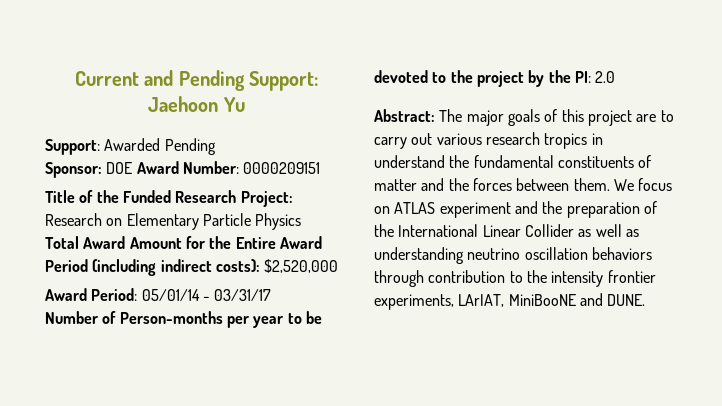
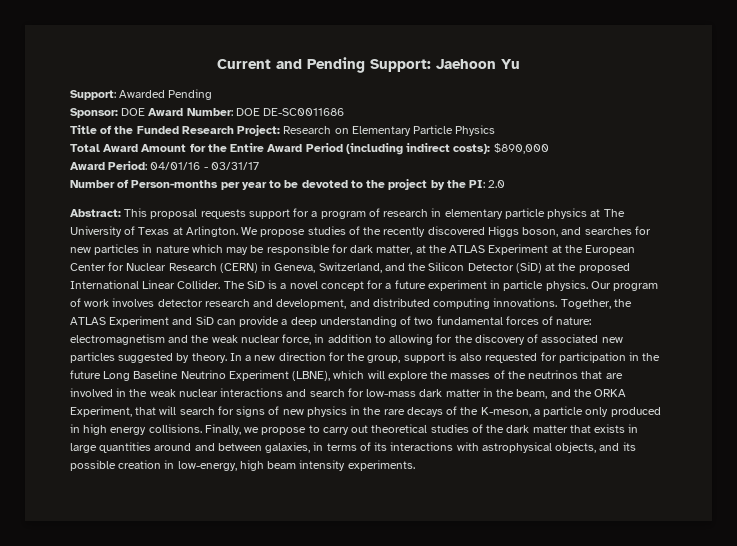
- Sponsor: DOE Award Number: 0000209151
+ Sponsor: DOE Award Number: DOE DE-SC0011686
- Total Award Amount for the Entire Award Period (including indirect costs): $2,520,000
+ Total Award Amount for the Entire Award Period (including indirect costs): $890,000
- Award Period: 05/01/14 - 03/31/17
+ Award Period: 04/01/16 - 03/31/17
- Abstract: The major goals of this project are to carry out various research tropics in understand the fundamental constituents of matter and the forces between them. We focus on ATLAS experiment and the preparation of the International Linear Collider as well as understanding neutrino oscillation behaviors through contribution to the intensity frontier experiments, LArIAT, MiniBooNE and DUNE.
+ Abstract: This proposal requests support for a program of research in elementary particle physics at The University of Texas at Arlington. We propose studies of the recently discovered Higgs boson, and searches for new particles in nature which may be responsible for dark matter, at the ATLAS Experiment at the European Center for Nuclear Research (CERN) in Geneva, Switzerland, and the Silicon Detector (SiD) at the proposed International Linear Collider. The SiD is a novel concept for a future experiment in particle physics. Our program of work involves detector research and development, and distributed computing innovations. Together, the ATLAS Experiment and SiD can provide a deep understanding of two fundamental forces of nature: electromagnetism and the weak nuclear force, in addition to allowing for the discovery of associated new particles suggested by theory. In a new direction for the group, support is also requested for participation in the future Long Baseline Neutrino Experiment (LBNE), which will explore the masses of the neutrinos that are involved in the weak nuclear interactions and search for low-mass dark matter in the beam, and the ORKA Experiment, that will search for signs of new physics in the rare decays of the K-meson, a particle only produced in high energy collisions. Finally, we propose to carry out theoretical studies of the dark matter that exists in large quantities around and between galaxies, in terms of its interactions with astrophysical objects, and its possible creation in low-energy, high beam intensity experiments.

